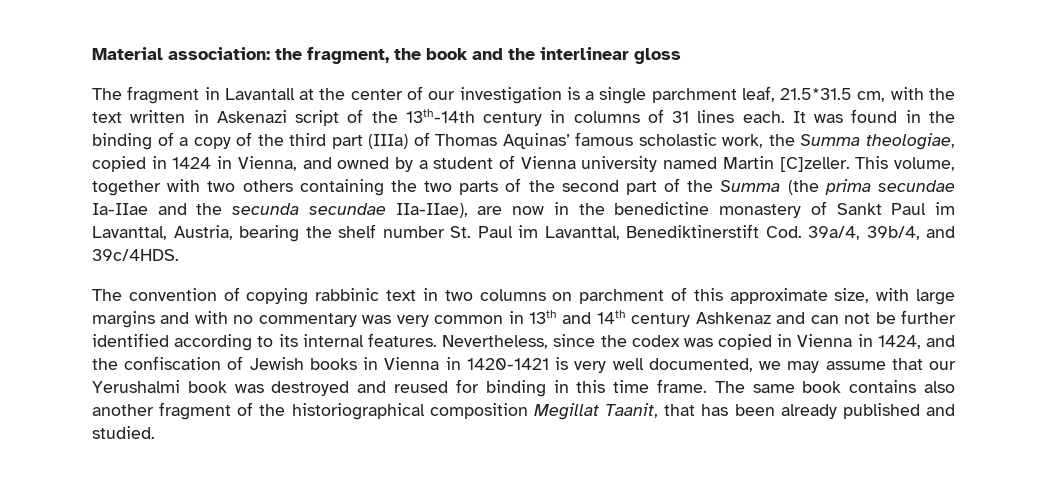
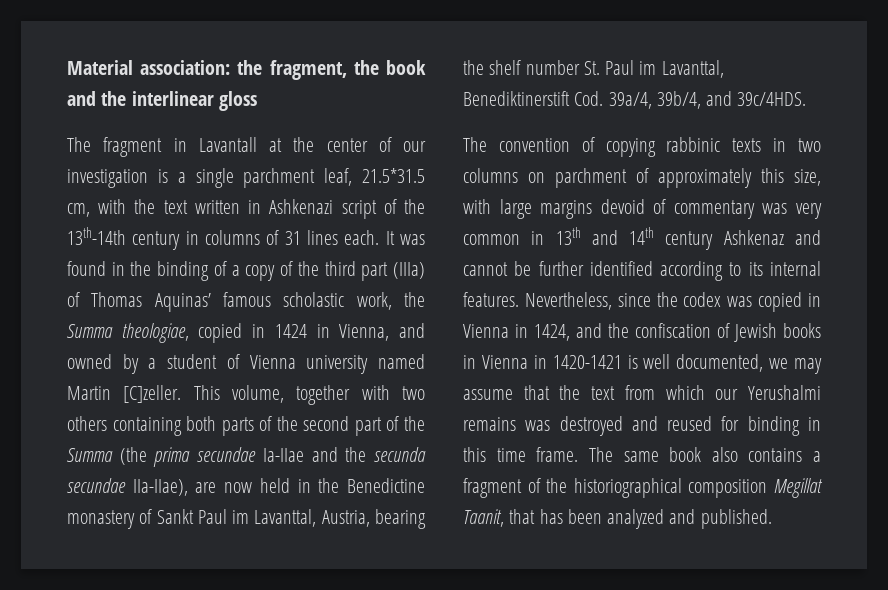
- The fragment in Lavantall at the center of our investigation is a single parchment leaf, 21.5*31.5 cm, with the text written in Askenazi script of the 13th-14th century in columns of 31 lines each.
+ The fragment in Lavantall at the center of our investigation is a single parchment leaf, 21.5*31.5 cm, with the text written in Ashkenazi script of the 13th-14th century in columns of 31 lines each.
- This volume, together with two others containing the two parts of the second part of the Summa (the prima secundae Ia-IIae and the secunda secundae IIa-IIae), are now in the benedictine monastery of Sankt Paul im Lavanttal, Austria, bearing the shelf number St. Paul im Lavanttal, Benediktinerstift Cod. 39a/4, 39b/4, and 39c/4HDS.
+ This volume, together with two others containing both parts of the second part of the Summa (the prima secundae Ia-IIae and the secunda secundae IIa-IIae), are now held in the Benedictine monastery of Sankt Paul im Lavanttal, Austria, bearing the shelf number St. Paul im Lavanttal, Benediktinerstift Cod. 39a/4, 39b/4, and 39c/4HDS.
- The convention of copying rabbinic text in two columns on parchment of this approximate size, with large margins and with no commentary was very common in 13th and 14th century Ashkenaz and can not be further identified according to its internal features.
+ The convention of copying rabbinic texts in two columns on parchment of approximately this size, with large margins devoid of commentary was very common in 13th and 14th century Ashkenaz and cannot be further identified according to its internal features.
- Nevertheless, since the codex was copied in Vienna in 1424, and the confiscation of Jewish books in Vienna in 1420-1421 is very well documented, we may assume that our Yerushalmi book was destroyed and reused for binding in this time frame.
+ Nevertheless, since the codex was copied in Vienna in 1424, and the confiscation of Jewish books in Vienna in 1420-1421 is well documented, we may assume that the text from which our Yerushalmi remains was destroyed and reused for binding in this time frame.
- The same book contains also another fragment of the historiographical composition Megillat Taanit, that has been already published and studied.
+ The same book also contains a fragment of the historiographical composition Megillat Taanit, that has been analyzed and published.

